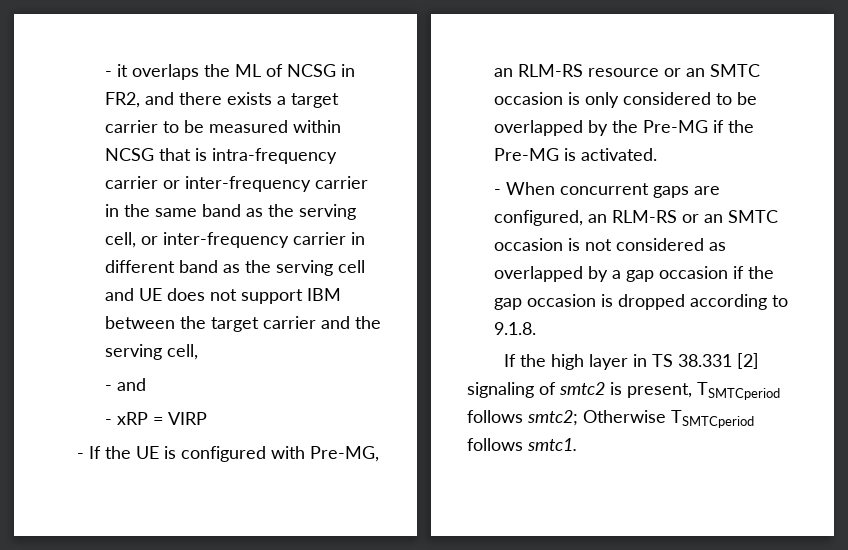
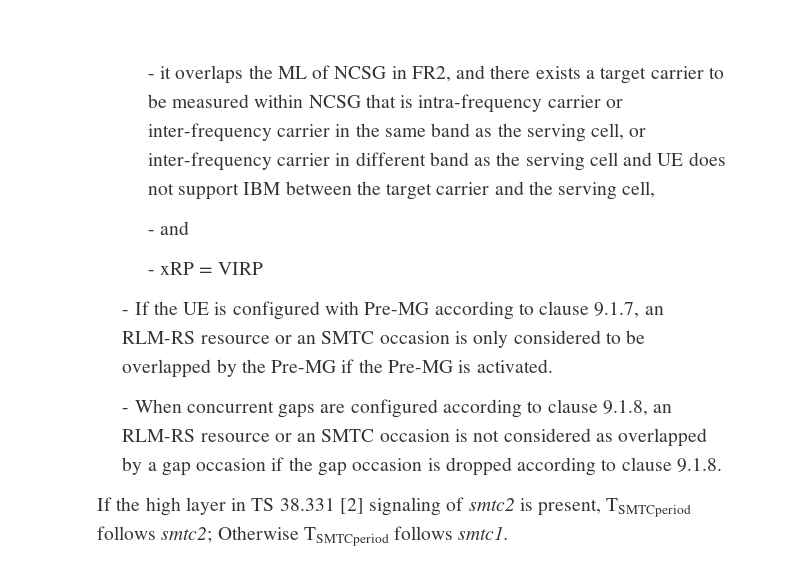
- - If the UE is configured with Pre-MG, an RLM-RS resource or an SMTC occasion is only considered to be overlapped by the Pre-MG if the Pre-MG is activated.
+ - If the UE is configured with Pre-MG according to clause 9.1.7, an RLM-RS resource or an SMTC occasion is only considered to be overlapped by the Pre-MG if the Pre-MG is activated.
- - When concurrent gaps are configured, an RLM-RS or an SMTC occasion is not considered as overlapped by a gap occasion if the gap occasion is dropped according to 9.1.8.
+ - When concurrent gaps are configured according to clause 9.1.8, an RLM-RS resource or an SMTC occasion is not considered as overlapped by a gap occasion if the gap occasion is dropped according to clause 9.1.8.

